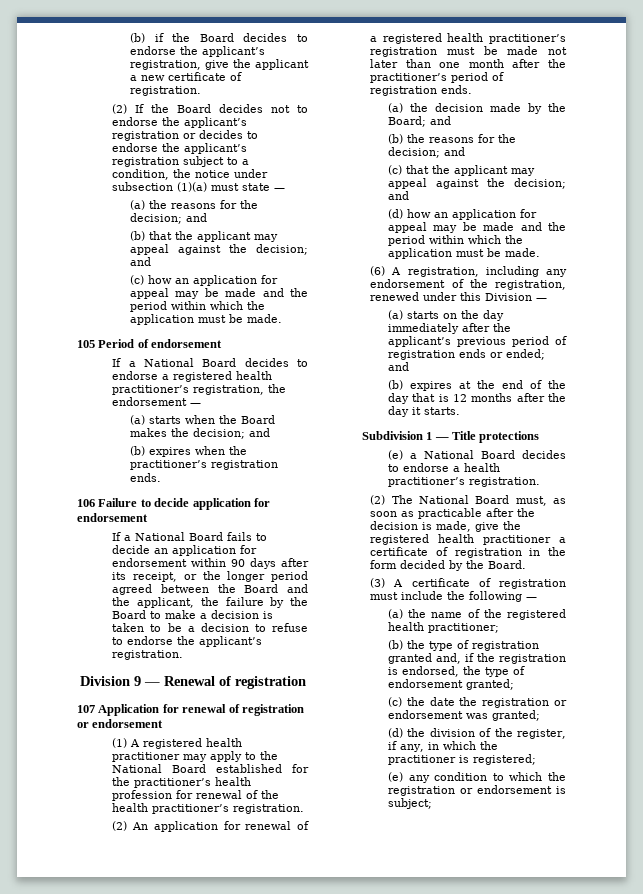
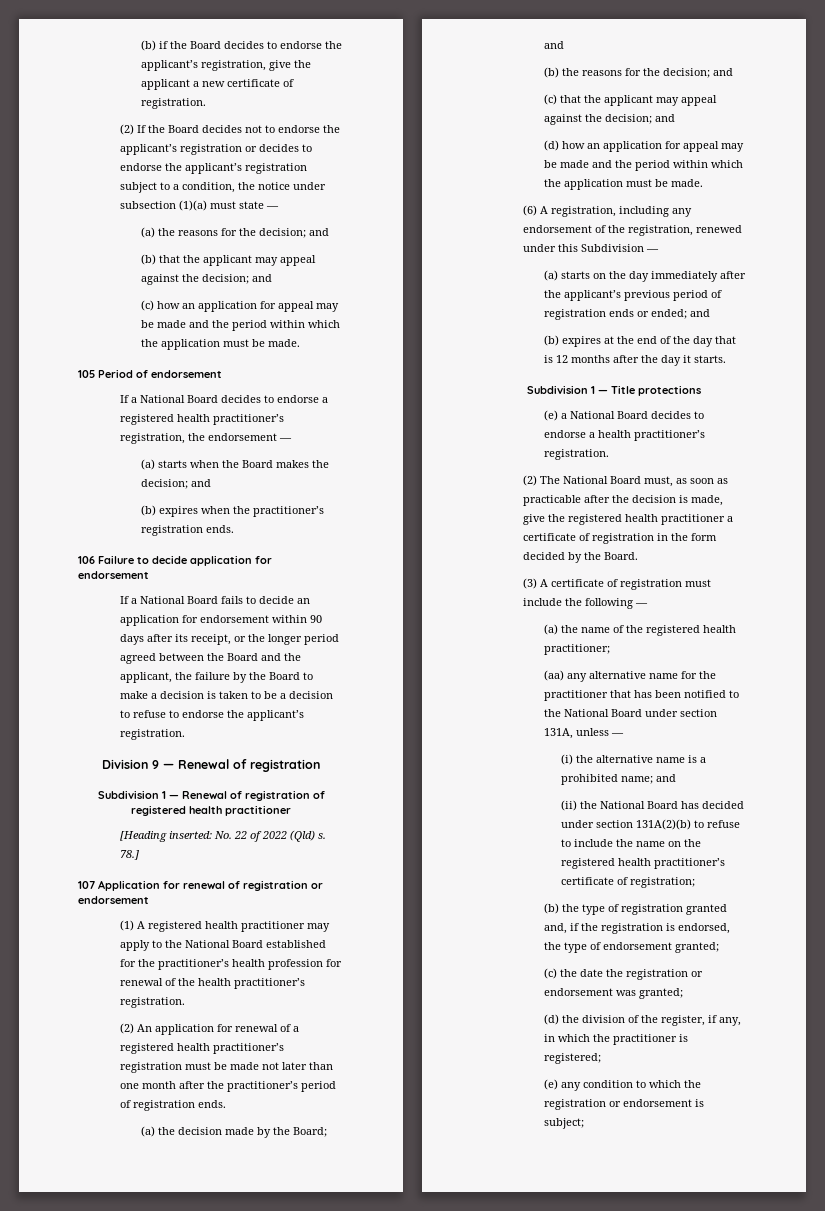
+ Subdivision 1 — Renewal of registration of registered health practitioner
+ [Heading inserted: No. 22 of 2022 (Qld) s. 78.]
- (6) A registration, including any endorsement of the registration, renewed under this Division —
+ (6) A registration, including any endorsement of the registration, renewed under this Subdivision —
+ (aa) any alternative name for the practitioner that has been notified to the National Board under section 131A, unless —
+ (i) the alternative name is a prohibited name; and
+ (ii) the National Board has decided under section 131A(2)(b) to refuse to include the name on the registered health practitioner’s certificate of registration;

